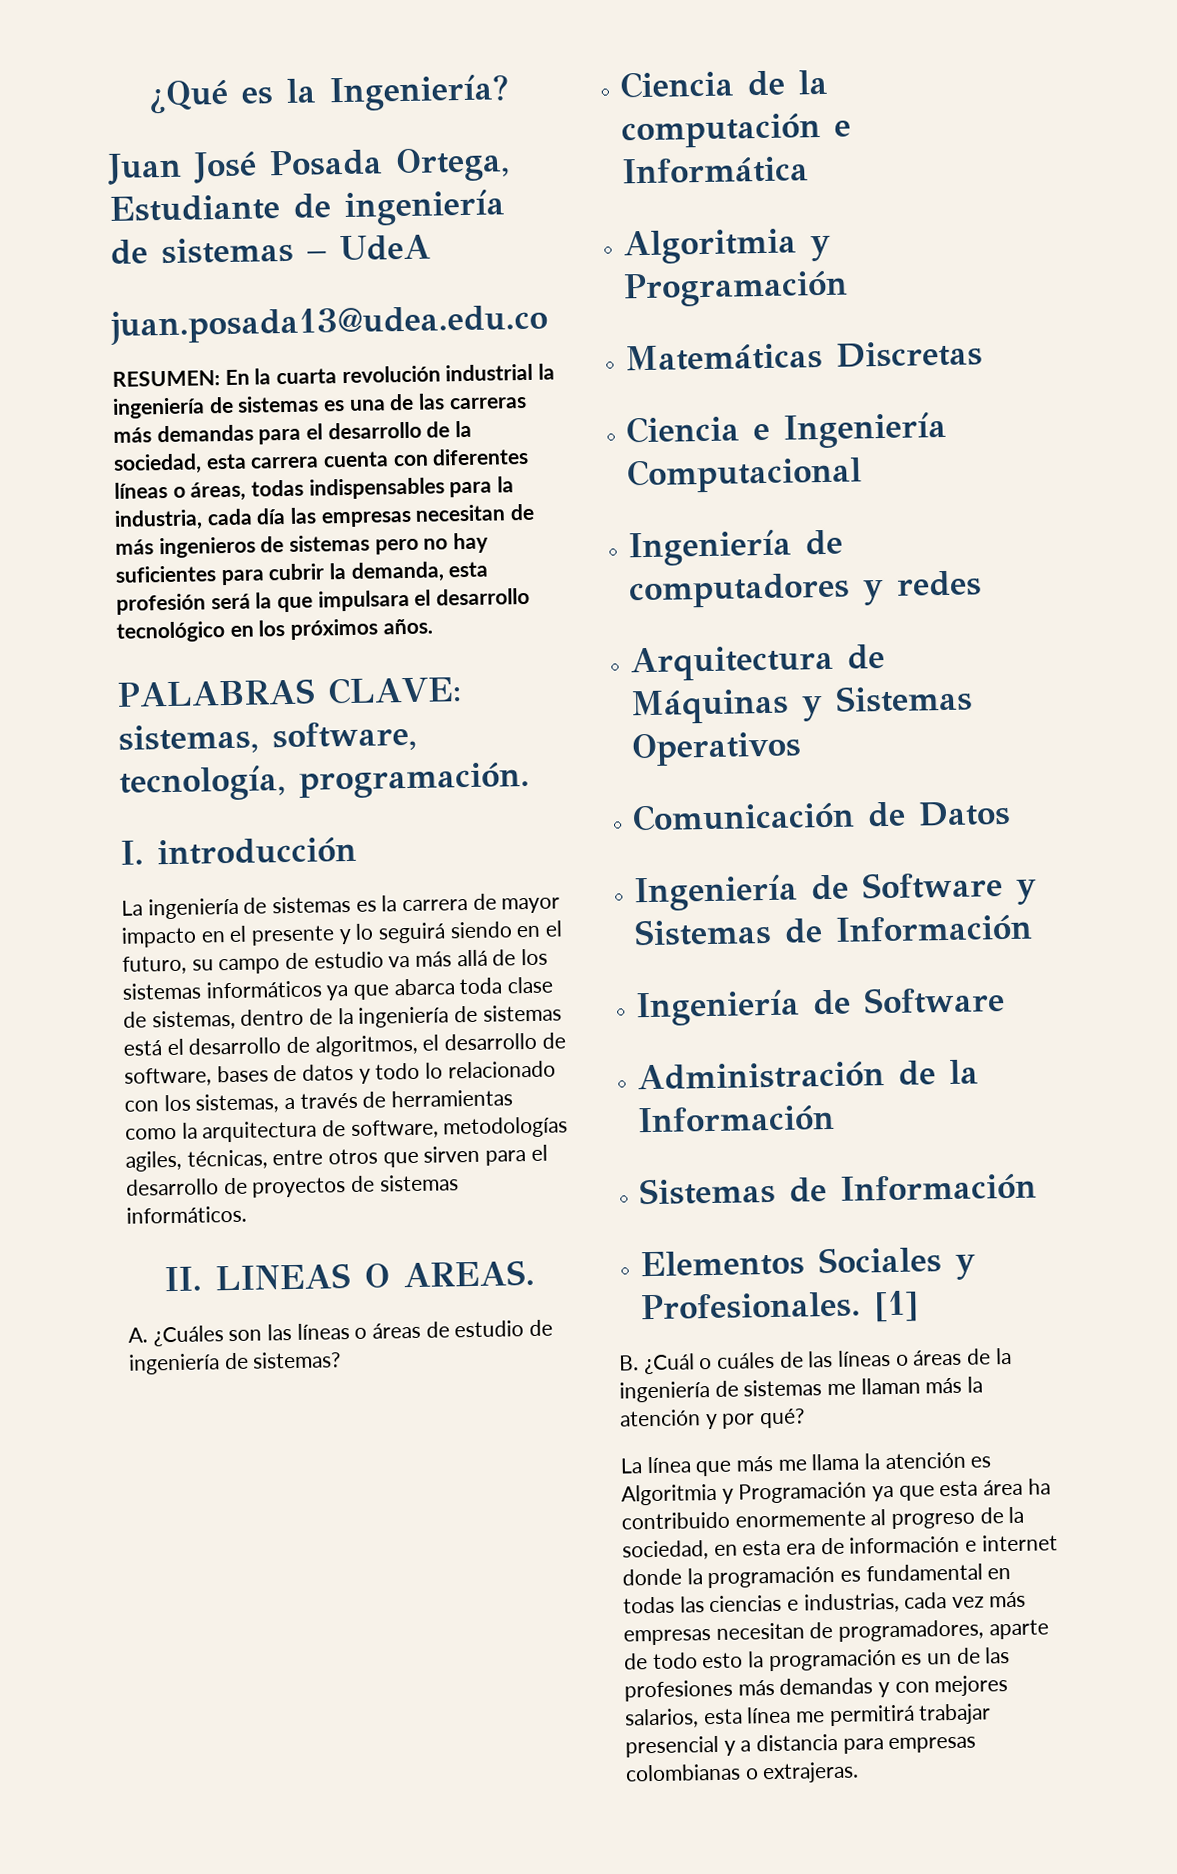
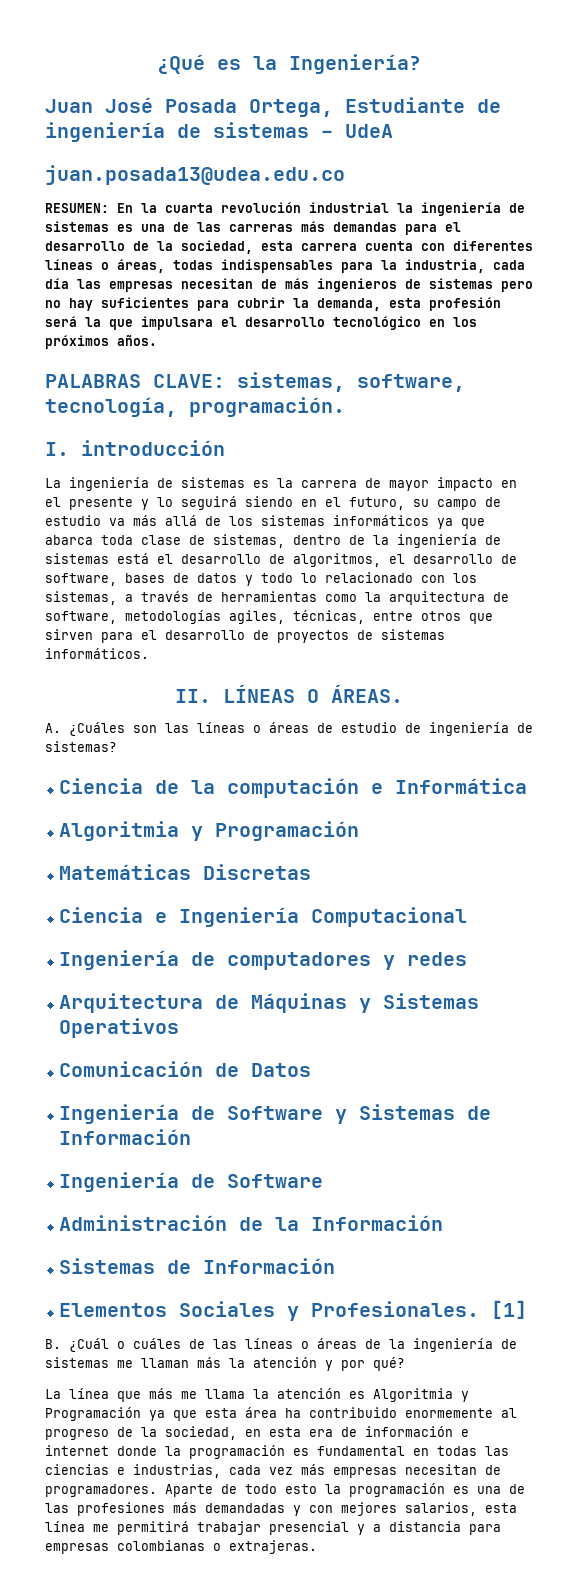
- II. LINEAS O AREAS.
+ II. LÍNEAS O ÁREAS.
- La línea que más me llama la atención es Algoritmia y Programación ya que esta área ha contribuido enormemente al progreso de la sociedad, en esta era de información e internet donde la programación es fundamental en todas las ciencias e industrias, cada vez más empresas necesitan de programadores, aparte de todo esto la programación es un de las profesiones más demandas y con mejores salarios, esta línea me permitirá trabajar presencial y a distancia para empresas colombianas o extrajeras.
+ La línea que más me llama la atención es Algoritmia y Programación ya que esta área ha contribuido enormemente al progreso de la sociedad, en esta era de información e internet donde la programación es fundamental en todas las ciencias e industrias, cada vez más empresas necesitan de programadores. Aparte de todo esto la programación es una de las profesiones más demandadas y con mejores salarios, esta línea me permitirá trabajar presencial y a distancia para empresas colombianas o extrajeras.

